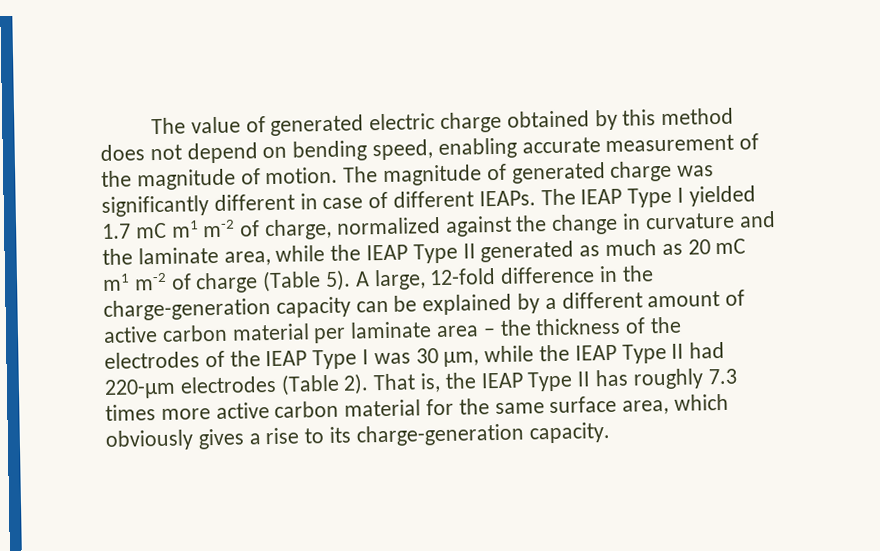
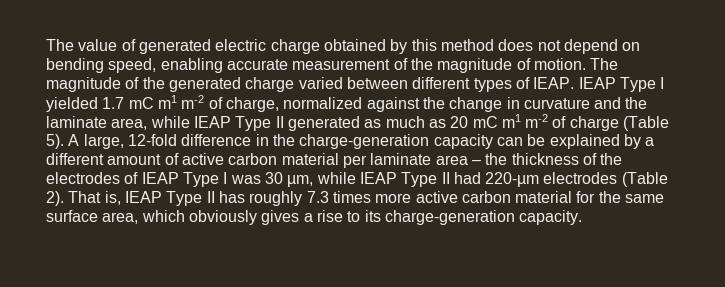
- The magnitude of generated charge was significantly different in case of different IEAPs. The IEAP Type I yielded 1.7 mC m1 m-2 of charge, normalized against the change in curvature and the laminate area, while the IEAP Type II generated as much as 20 mC m1 m-2 of charge (Table 5).
+ The magnitude of the generated charge varied between different types of IEAP. IEAP Type I yielded 1.7 mC m1 m-2 of charge, normalized against the change in curvature and the laminate area, while IEAP Type II generated as much as 20 mC m1 m-2 of charge (Table 5).
- A large, 12-fold difference in the charge-generation capacity can be explained by a different amount of active carbon material per laminate area – the thickness of the electrodes of the IEAP Type I was 30 µm, while the IEAP Type II had 220-µm electrodes (Table 2).
+ A large, 12-fold difference in the charge-generation capacity can be explained by a different amount of active carbon material per laminate area – the thickness of the electrodes of IEAP Type I was 30 µm, while IEAP Type II had 220-µm electrodes (Table 2).
- That is, the IEAP Type II has roughly 7.3 times more active carbon material for the same surface area, which obviously gives a rise to its charge-generation capacity.
+ That is, IEAP Type II has roughly 7.3 times more active carbon material for the same surface area, which obviously gives a rise to its charge-generation capacity.

